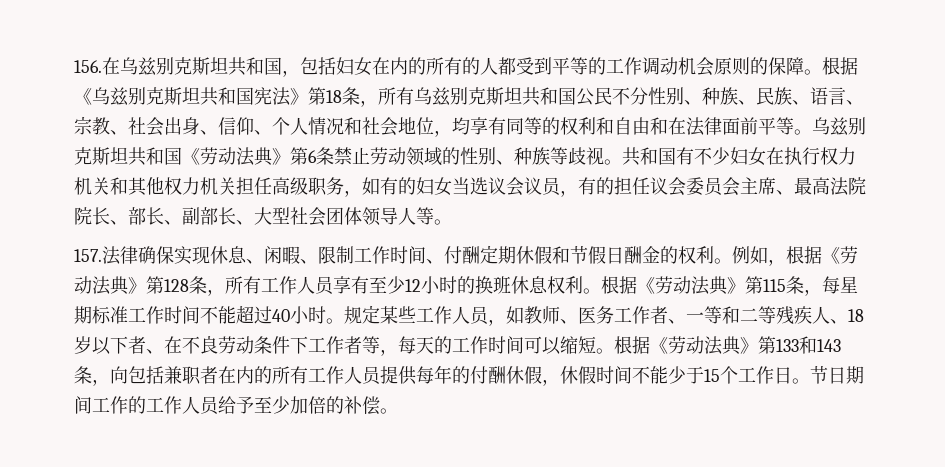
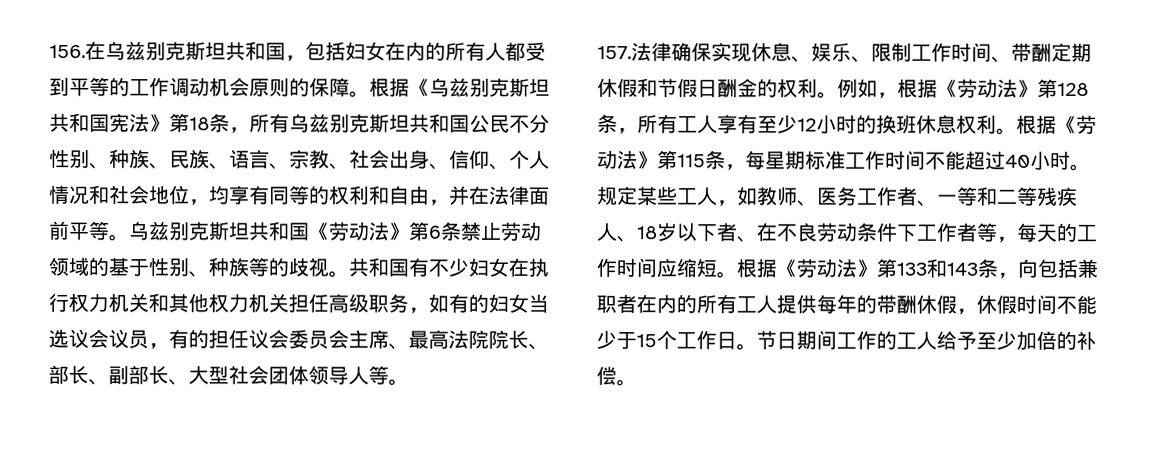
- 156.在乌兹别克斯坦共和国，包括妇女在内的所有的人都受到平等的工作调动机会原则的保障。
+ 156.在乌兹别克斯坦共和国，包括妇女在内的所有人都受到平等的工作调动机会原则的保障。
- 根据《乌兹别克斯坦共和国宪法》第18条，所有乌兹别克斯坦共和国公民不分性别、种族、民族、语言、宗教、社会出身、信仰、个人情况和社会地位，均享有同等的权利和自由和在法律面前平等。
+ 根据《乌兹别克斯坦共和国宪法》第18条，所有乌兹别克斯坦共和国公民不分性别、种族、民族、语言、宗教、社会出身、信仰、个人情况和社会地位，均享有同等的权利和自由，并在法律面前平等。
- 乌兹别克斯坦共和国《劳动法典》第6条禁止劳动领域的性别、种族等歧视。
+ 乌兹别克斯坦共和国《劳动法》第6条禁止劳动领域的基于性别、种族等的歧视。
- 157.法律确保实现休息、闲暇、限制工作时间、付酬定期休假和节假日酬金的权利。
+ 157.法律确保实现休息、娱乐、限制工作时间、带酬定期休假和节假日酬金的权利。
- 例如，根据《劳动法典》第128条，所有工作人员享有至少12小时的换班休息权利。
+ 例如，根据《劳动法》第128条，所有工人享有至少12小时的换班休息权利。
- 根据《劳动法典》第115条，每星期标准工作时间不能超过40小时。
+ 根据《劳动法》第115条，每星期标准工作时间不能超过40小时。
- 规定某些工作人员，如教师、医务工作者、一等和二等残疾人、18岁以下者、在不良劳动条件下工作者等，每天的工作时间可以缩短。
+ 规定某些工人，如教师、医务工作者、一等和二等残疾人、18岁以下者、在不良劳动条件下工作者等，每天的工作时间应缩短。
- 根据《劳动法典》第133和143条，向包括兼职者在内的所有工作人员提供每年的付酬休假，休假时间不能少于15个工作日。
+ 根据《劳动法》第133和143条，向包括兼职者在内的所有工人提供每年的带酬休假，休假时间不能少于15个工作日。
- 节日期间工作的工作人员给予至少加倍的补偿。
+ 节日期间工作的工人给予至少加倍的补偿。

